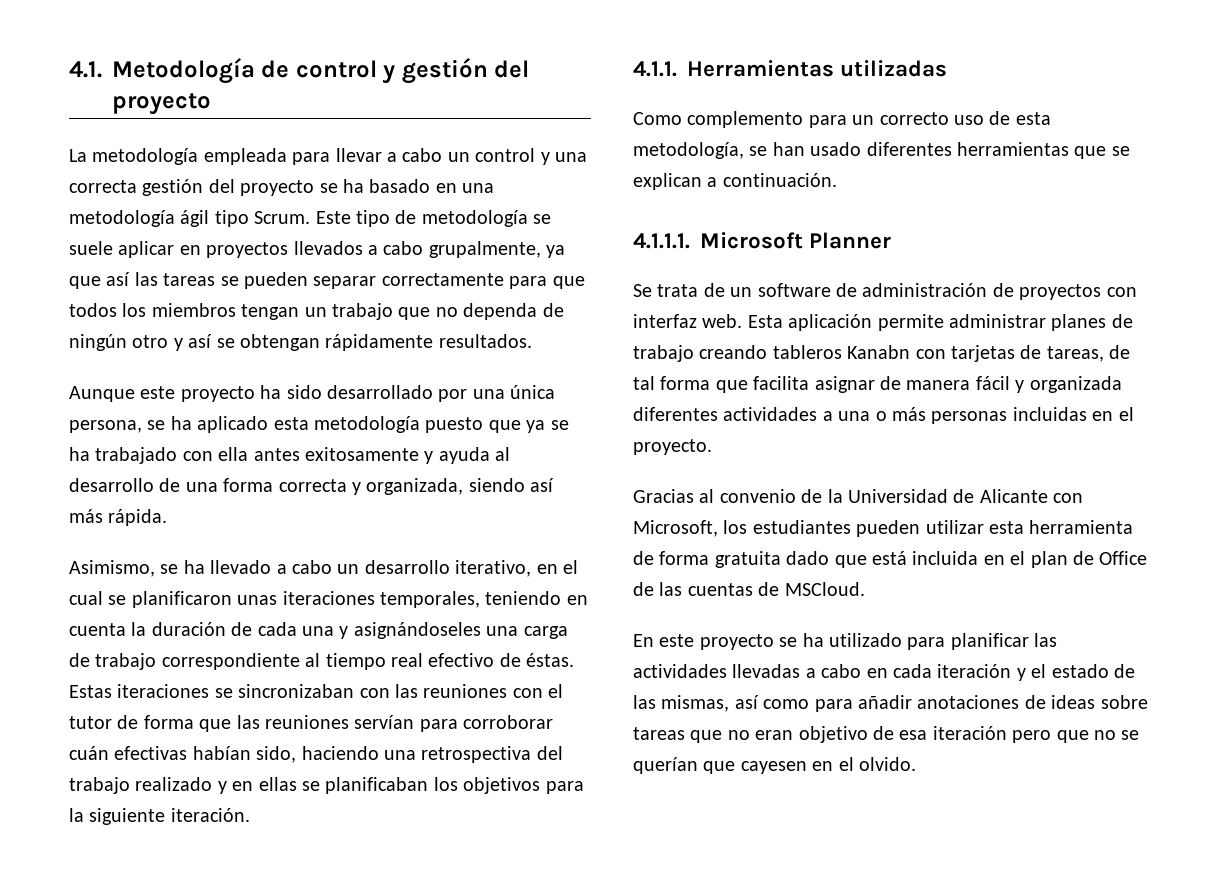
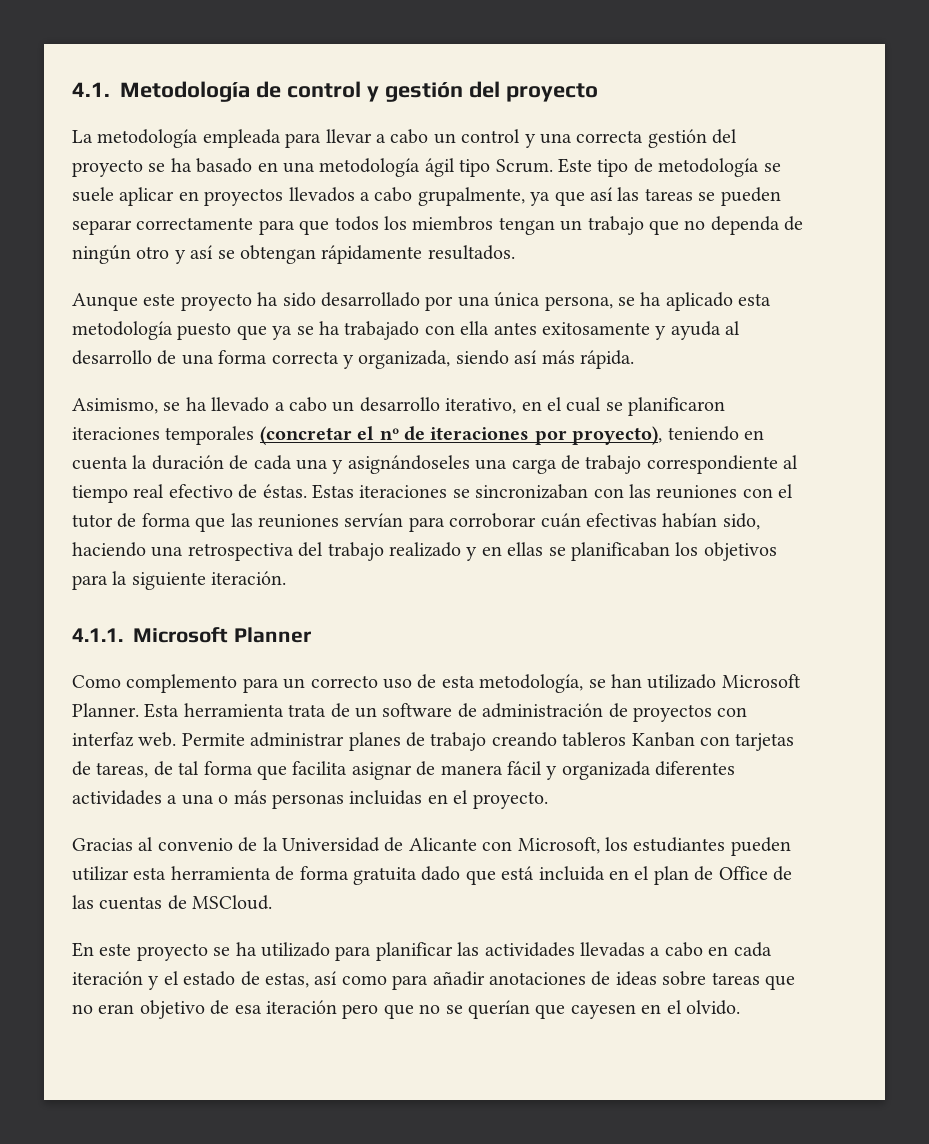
- Asimismo, se ha llevado a cabo un desarrollo iterativo, en el cual se planificaron unas iteraciones temporales, teniendo en cuenta la duración de cada una y asignándoseles una carga de trabajo correspondiente al tiempo real efectivo de éstas.
+ Asimismo, se ha llevado a cabo un desarrollo iterativo, en el cual se planificaron iteraciones temporales (concretar el nº de iteraciones por proyecto), teniendo en cuenta la duración de cada una y asignándoseles una carga de trabajo correspondiente al tiempo real efectivo de éstas.
- 4.1.1. Herramientas utilizadas
+ 4.1.1. Microsoft Planner
- Como complemento para un correcto uso de esta metodología, se han usado diferentes herramientas que se explican a continuación.
- 4.1.1.1. Microsoft Planner
- Se trata de un software de administración de proyectos con interfaz web.
+ Como complemento para un correcto uso de esta metodología, se han utilizado Microsoft Planner. Esta herramienta trata de un software de administración de proyectos con interfaz web.
- Esta aplicación permite administrar planes de trabajo creando tableros Kanabn con tarjetas de tareas, de tal forma que facilita asignar de manera fácil y organizada diferentes actividades a una o más personas incluidas en el proyecto.
+ Permite administrar planes de trabajo creando tableros Kanban con tarjetas de tareas, de tal forma que facilita asignar de manera fácil y organizada diferentes actividades a una o más personas incluidas en el proyecto.
- En este proyecto se ha utilizado para planificar las actividades llevadas a cabo en cada iteración y el estado de las mismas, así como para añadir anotaciones de ideas sobre tareas que no eran objetivo de esa iteración pero que no se querían que cayesen en el olvido.
+ En este proyecto se ha utilizado para planificar las actividades llevadas a cabo en cada iteración y el estado de estas, así como para añadir anotaciones de ideas sobre tareas que no eran objetivo de esa iteración pero que no se querían que cayesen en el olvido.

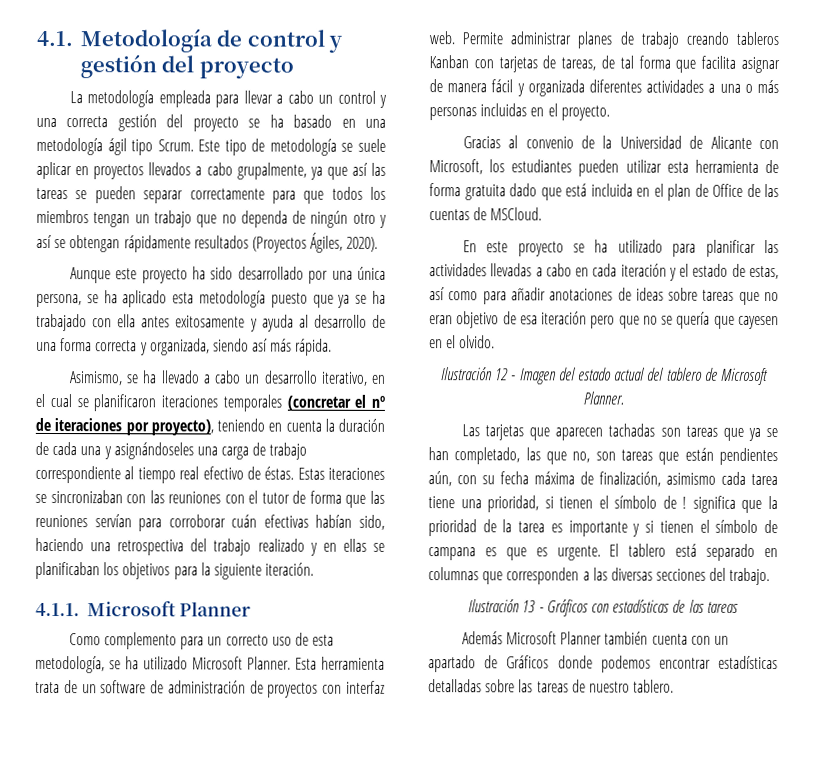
- Este tipo de metodología se suele aplicar en proyectos llevados a cabo grupalmente, ya que así las tareas se pueden separar correctamente para que todos los miembros tengan un trabajo que no dependa de ningún otro y así se obtengan rápidamente resultados.
+ Este tipo de metodología se suele aplicar en proyectos llevados a cabo grupalmente, ya que así las tareas se pueden separar correctamente para que todos los miembros tengan un trabajo que no dependa de ningún otro y así se obtengan rápidamente resultados (Proyectos Ágiles, 2020).
- Como complemento para un correcto uso de esta metodología, se han utilizado Microsoft Planner.
+ Como complemento para un correcto uso de esta metodología, se ha utilizado Microsoft Planner.
- En este proyecto se ha utilizado para planificar las actividades llevadas a cabo en cada iteración y el estado de estas, así como para añadir anotaciones de ideas sobre tareas que no eran objetivo de esa iteración pero que no se querían que cayesen en el olvido.
+ En este proyecto se ha utilizado para planificar las actividades llevadas a cabo en cada iteración y el estado de estas, así como para añadir anotaciones de ideas sobre tareas que no eran objetivo de esa iteración pero que no se quería que cayesen en el olvido.
+ Ilustración 12 - Imagen del estado actual del tablero de Microsoft Planner.
+ Las tarjetas que aparecen tachadas son tareas que ya se han completado, las que no, son tareas que están pendientes aún, con su fecha máxima de finalización, asimismo cada tarea tiene una prioridad, si tienen el símbolo de ! significa que la prioridad de la tarea es importante y si tienen el símbolo de campana es que es urgente. El tablero está separado en columnas que corresponden a las diversas secciones del trabajo.
+ Ilustración 13 - Gráficos con estadísticas de las tareas
+ Además Microsoft Planner también cuenta con un apartado de Gráficos donde podemos encontrar estadísticas detalladas sobre las tareas de nuestro tablero.

